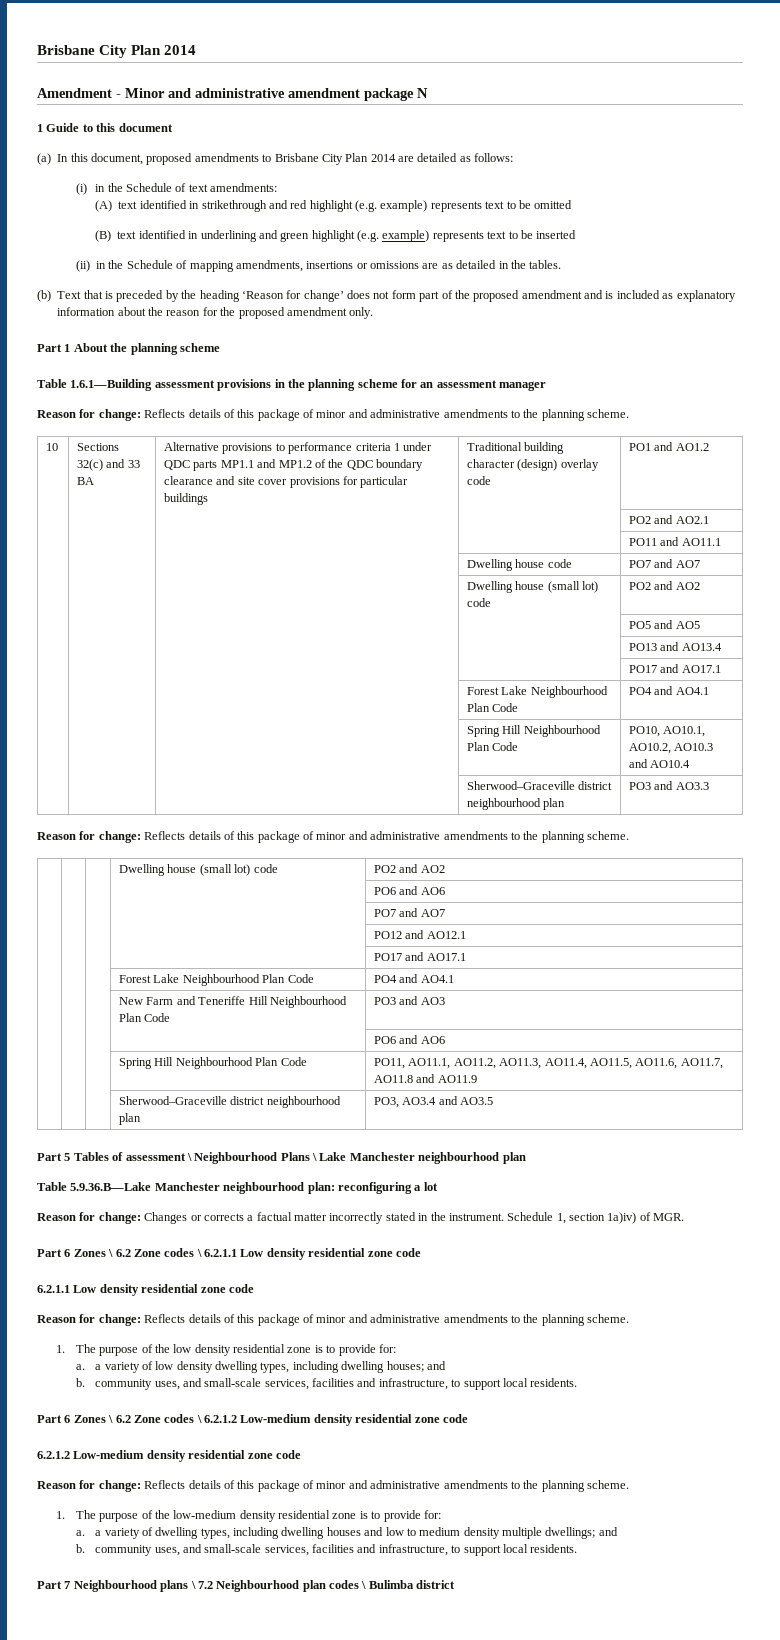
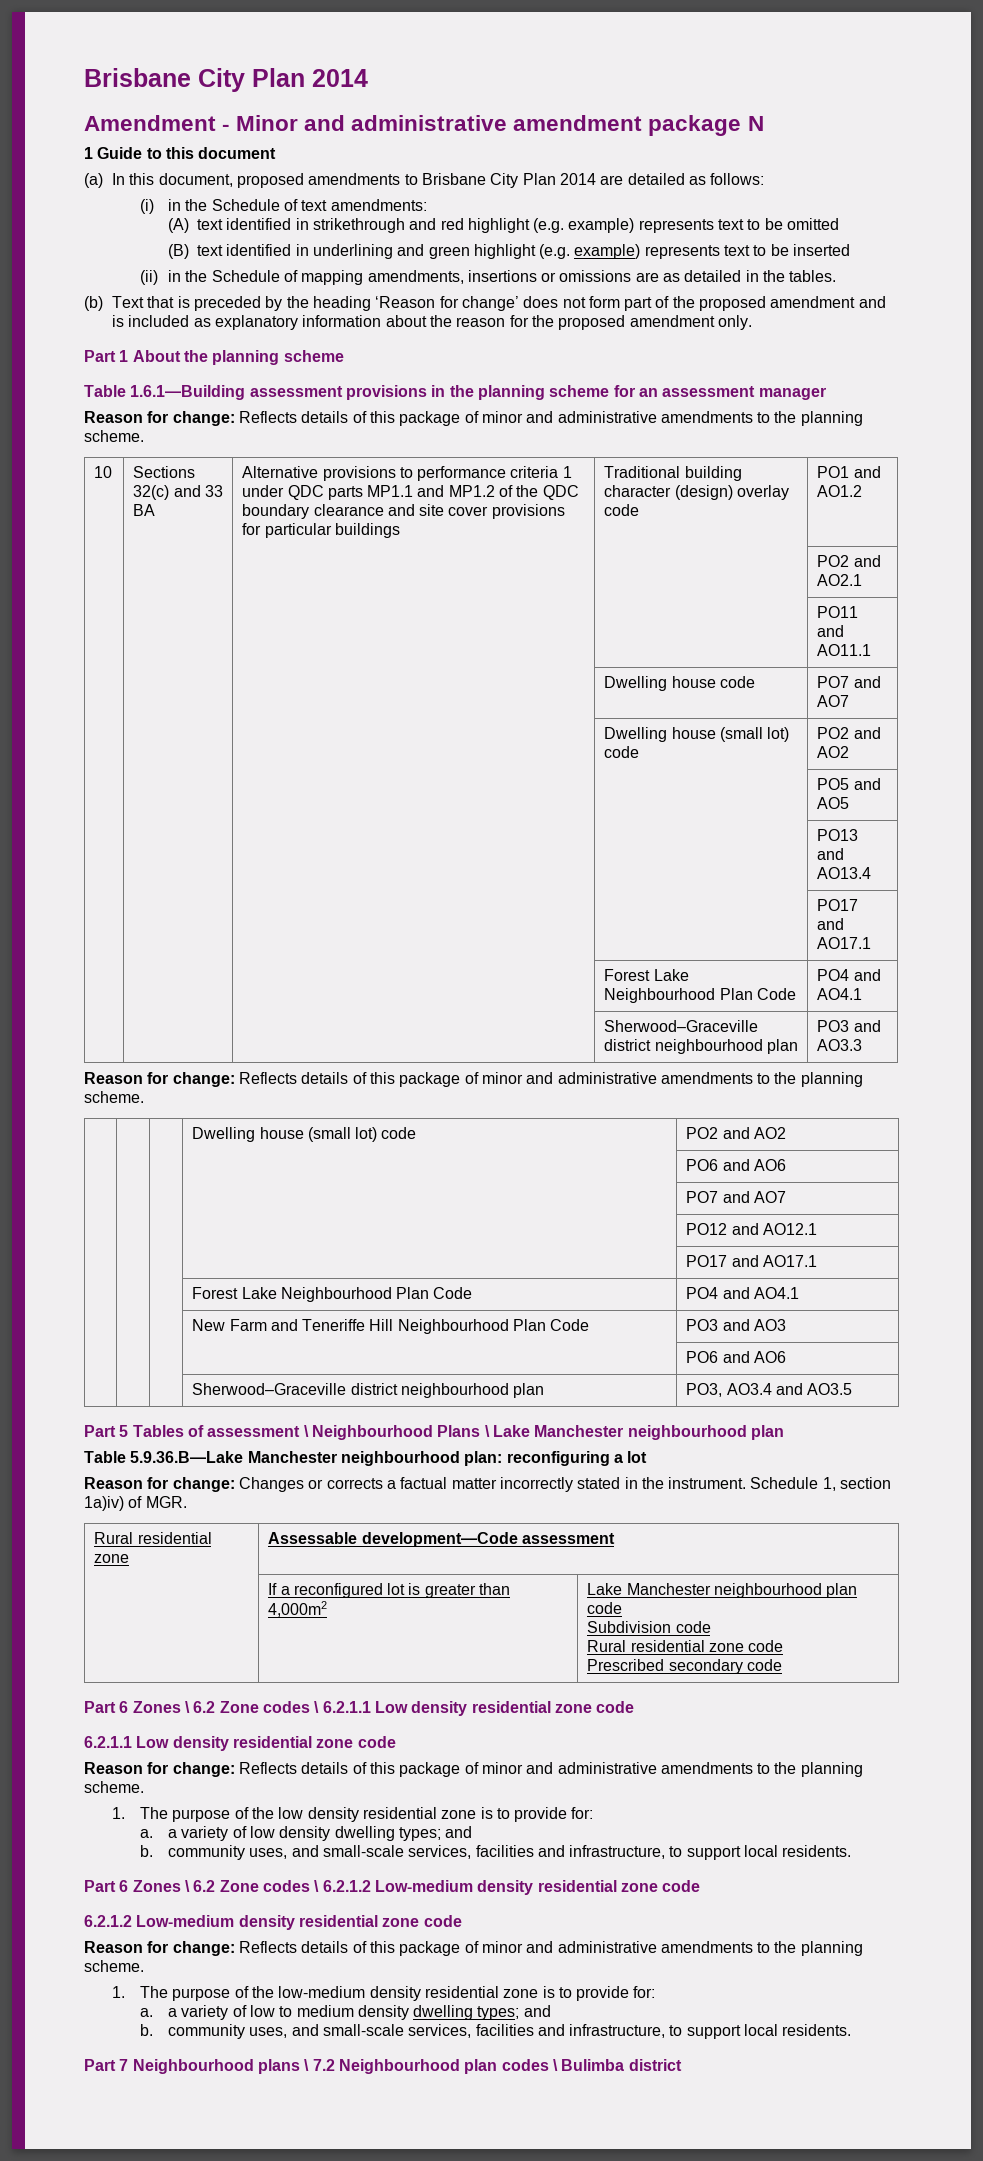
- | | | Spring Hill Neighbourhood Plan Code | PO10, AO10.1, AO10.2, AO10.3 and AO10.4
- | | | Spring Hill Neighbourhood Plan Code | PO11, AO11.1, AO11.2, AO11.3, AO11.4, AO11.5, AO11.6, AO11.7, AO11.8 and AO11.9
+ Rural residential zone | Assessable development—Code assessment
+ | If a reconfigured lot is greater than 4,000m2 | Lake Manchester neighbourhood plan code
+ Subdivision code
+ Rural residential zone code
+ Prescribed secondary code
- a. a variety of low density dwelling types, including dwelling houses; and
+ a. a variety of low density dwelling types; and
- a. a variety of dwelling types, including dwelling houses and low to medium density multiple dwellings; and
+ a. a variety of low to medium density dwelling types; and

